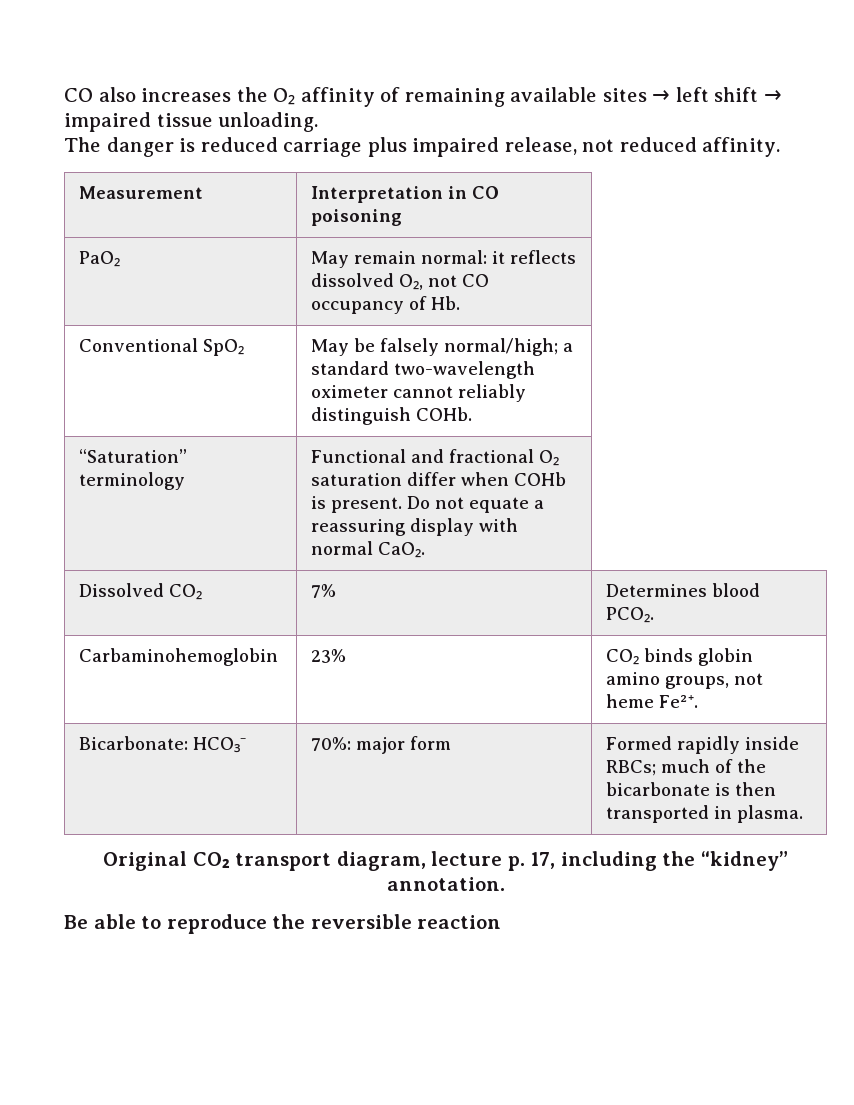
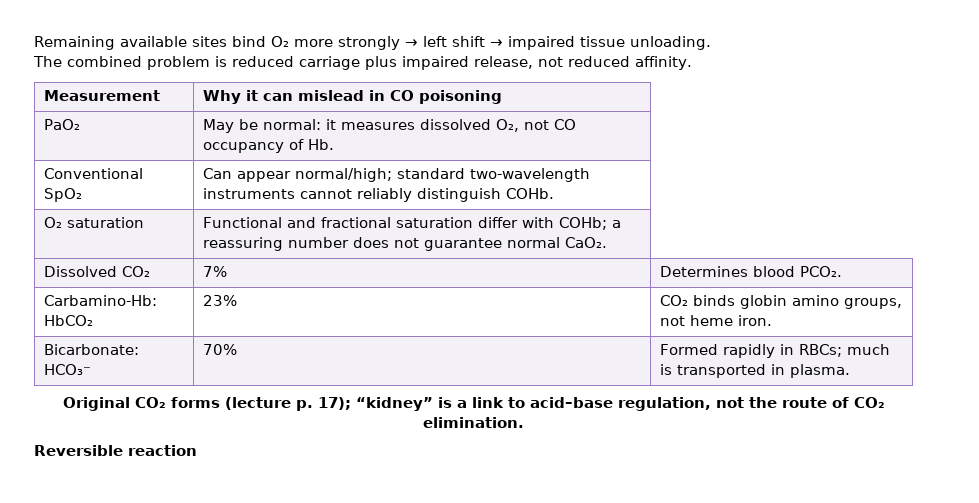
- CO also increases the O₂ affinity of remaining available sites → left shift → impaired tissue unloading.
+ Remaining available sites bind O₂ more strongly → left shift → impaired tissue unloading.
- The danger is reduced carriage plus impaired release, not reduced affinity.
+ The combined problem is reduced carriage plus impaired release, not reduced affinity.
- Measurement | Interpretation in CO poisoning
+ Measurement | Why it can mislead in CO poisoning
- PaO₂ | May remain normal: it reflects dissolved O₂, not CO occupancy of Hb.
+ PaO₂ | May be normal: it measures dissolved O₂, not CO occupancy of Hb.
- Conventional SpO₂ | May be falsely normal/high; a standard two-wavelength oximeter cannot reliably distinguish COHb.
+ Conventional SpO₂ | Can appear normal/high; standard two-wavelength instruments cannot reliably distinguish COHb.
- “Saturation” terminology | Functional and fractional O₂ saturation differ when COHb is present. Do not equate a reassuring display with normal CaO₂.
+ O₂ saturation | Functional and fractional saturation differ with COHb; a reassuring number does not guarantee normal CaO₂.
- Carbaminohemoglobin | 23% | CO₂ binds globin amino groups, not heme Fe²⁺.
+ Carbamino-Hb: HbCO₂ | 23% | CO₂ binds globin amino groups, not heme iron.
- Bicarbonate: HCO₃⁻ | 70%: major form | Formed rapidly inside RBCs; much of the bicarbonate is then transported in plasma.
+ Bicarbonate: HCO₃⁻ | 70% | Formed rapidly in RBCs; much is transported in plasma.
- Original CO₂ transport diagram, lecture p. 17, including the “kidney” annotation.
- Be able to reproduce the reversible reaction
+ Original CO₂ forms (lecture p. 17); “kidney” is a link to acid–base regulation, not the route of CO₂ elimination.
+ Reversible reaction

